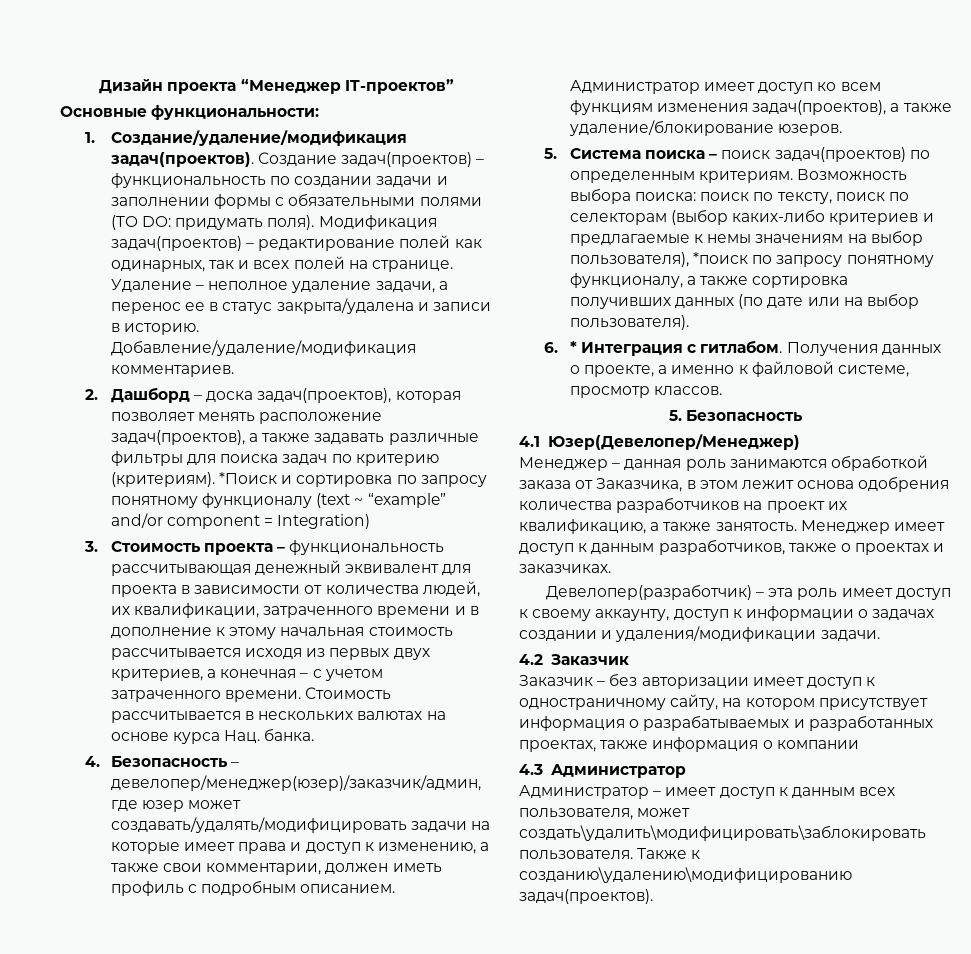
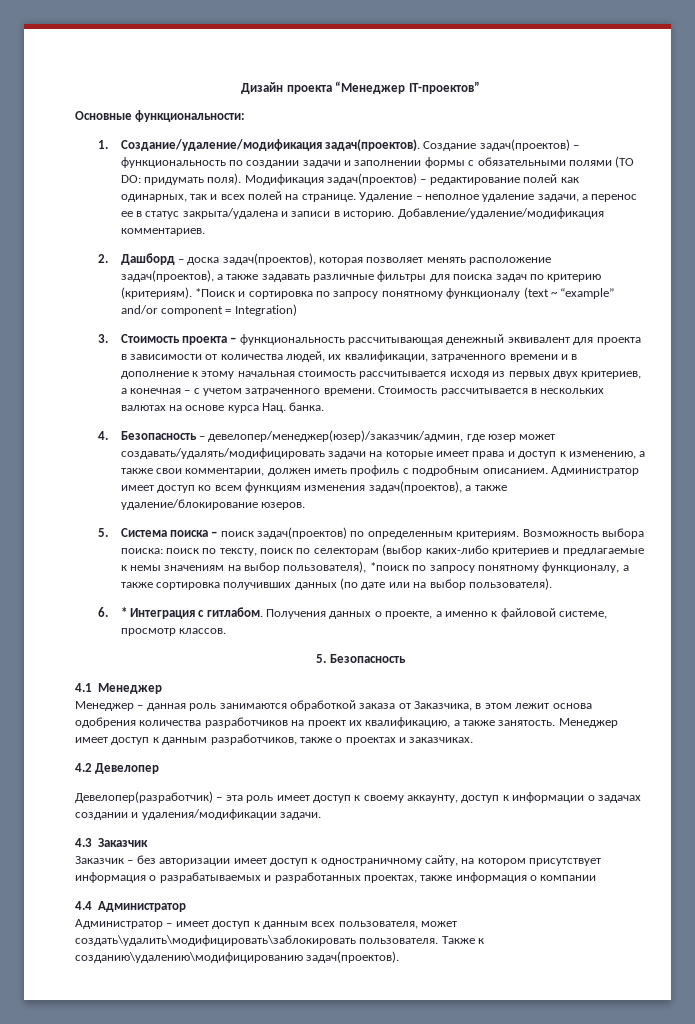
- 4.1 Юзер(Девелопер/Менеджер)
+ 4.1 Менеджер
+ 4.2 Девелопер
- 4.2 Заказчик
+ 4.3 Заказчик
- 4.3 Администратор
+ 4.4 Администратор

